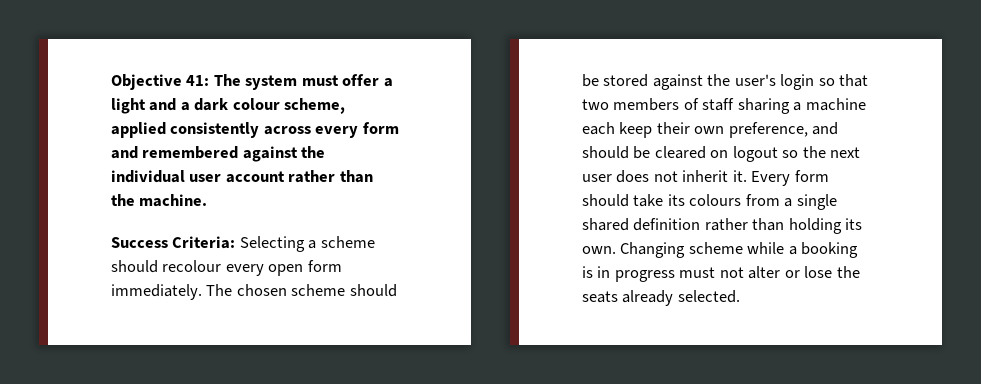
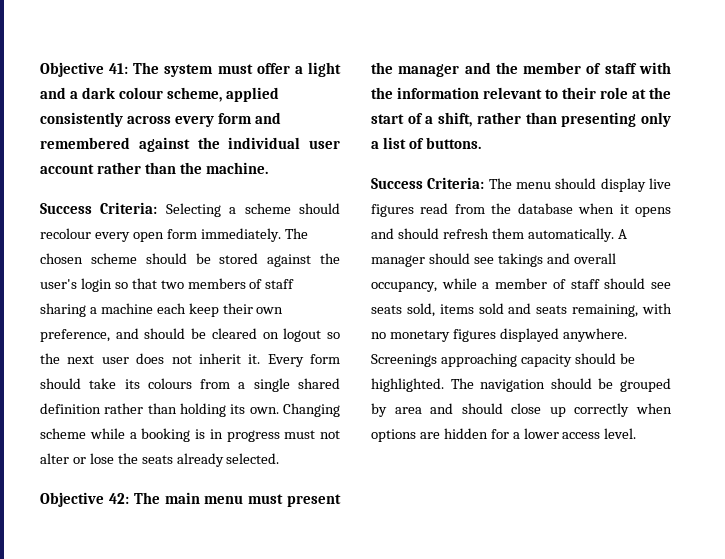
+ Objective 42: The main menu must present the manager and the member of staff with the information relevant to their role at the start of a shift, rather than presenting only a list of buttons.
+ Success Criteria: The menu should display live figures read from the database when it opens and should refresh them automatically. A manager should see takings and overall occupancy, while a member of staff should see seats sold, items sold and seats remaining, with no monetary figures displayed anywhere. Screenings approaching capacity should be highlighted. The navigation should be grouped by area and should close up correctly when options are hidden for a lower access level.

